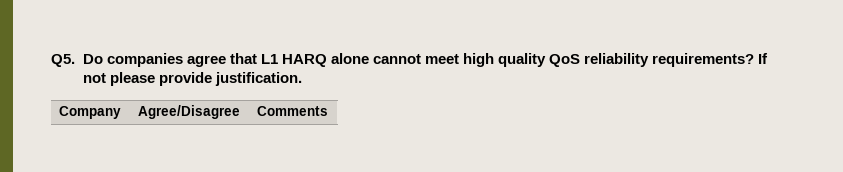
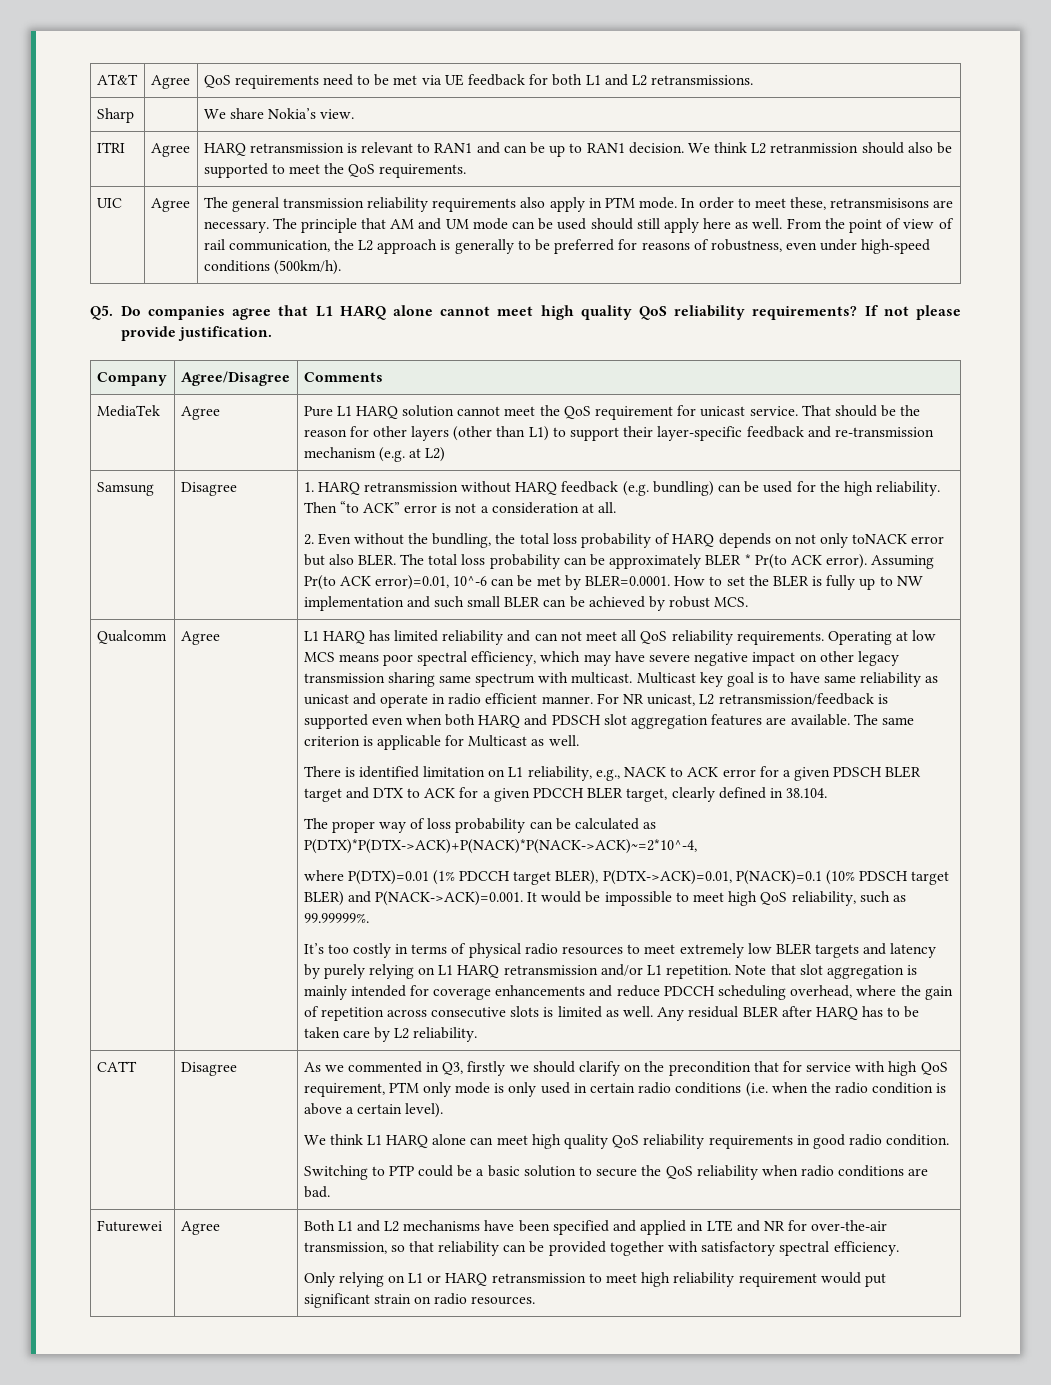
+ AT&T | Agree | QoS requirements need to be met via UE feedback for both L1 and L2 retransmissions.
+ Sharp | | We share Nokia’s view.
+ ITRI | Agree | HARQ retransmission is relevant to RAN1 and can be up to RAN1 decision. We think L2 retranmission should also be supported to meet the QoS requirements.
+ UIC | Agree | The general transmission reliability requirements also apply in PTM mode. In order to meet these, retransmisisons are necessary. The principle that AM and UM mode can be used should still apply here as well. From the point of view of rail communication, the L2 approach is generally to be preferred for reasons of robustness, even under high-speed conditions (500km/h).
+ MediaTek | Agree | Pure L1 HARQ solution cannot meet the QoS requirement for unicast service. That should be the reason for other layers (other than L1) to support their layer-specific feedback and re-transmission mechanism (e.g. at L2)
+ Samsung | Disagree | 1. HARQ retransmission without HARQ feedback (e.g. bundling) can be used for the high reliability. Then “to ACK” error is not a consideration at all.
+ 2. Even without the bundling, the total loss probability of HARQ depends on not only toNACK error but also BLER. The total loss probability can be approximately BLER * Pr(to ACK error). Assuming Pr(to ACK error)=0.01, 10^-6 can be met by BLER=0.0001. How to set the BLER is fully up to NW implementation and such small BLER can be achieved by robust MCS.
+ Qualcomm | Agree | L1 HARQ has limited reliability and can not meet all QoS reliability requirements. Operating at low MCS means poor spectral efficiency, which may have severe negative impact on other legacy transmission sharing same spectrum with multicast. Multicast key goal is to have same reliability as unicast and operate in radio efficient manner. For NR unicast, L2 retransmission/feedback is supported even when both HARQ and PDSCH slot aggregation features are available. The same criterion is applicable for Multicast as well.
+ There is identified limitation on L1 reliability, e.g., NACK to ACK error for a given PDSCH BLER target and DTX to ACK for a given PDCCH BLER target, clearly defined in 38.104.
+ The proper way of loss probability can be calculated as P(DTX)*P(DTX->ACK)+P(NACK)*P(NACK->ACK)~=2*10^-4,
+ where P(DTX)=0.01 (1% PDCCH target BLER), P(DTX->ACK)=0.01, P(NACK)=0.1 (10% PDSCH target BLER) and P(NACK->ACK)=0.001. It would be impossible to meet high QoS reliability, such as 99.99999%.
+ It’s too costly in terms of physical radio resources to meet extremely low BLER targets and latency by purely relying on L1 HARQ retransmission and/or L1 repetition. Note that slot aggregation is mainly intended for coverage enhancements and reduce PDCCH scheduling overhead, where the gain of repetition across consecutive slots is limited as well. Any residual BLER after HARQ has to be taken care by L2 reliability.
+ CATT | Disagree | As we commented in Q3, firstly we should clarify on the precondition that for service with high QoS requirement, PTM only mode is only used in certain radio conditions (i.e. when the radio condition is above a certain level).
+ We think L1 HARQ alone can meet high quality QoS reliability requirements in good radio condition.
+ Switching to PTP could be a basic solution to secure the QoS reliability when radio conditions are bad.
+ Futurewei | Agree | Both L1 and L2 mechanisms have been specified and applied in LTE and NR for over-the-air transmission, so that reliability can be provided together with satisfactory spectral efficiency.
+ Only relying on L1 or HARQ retransmission to meet high reliability requirement would put significant strain on radio resources.

